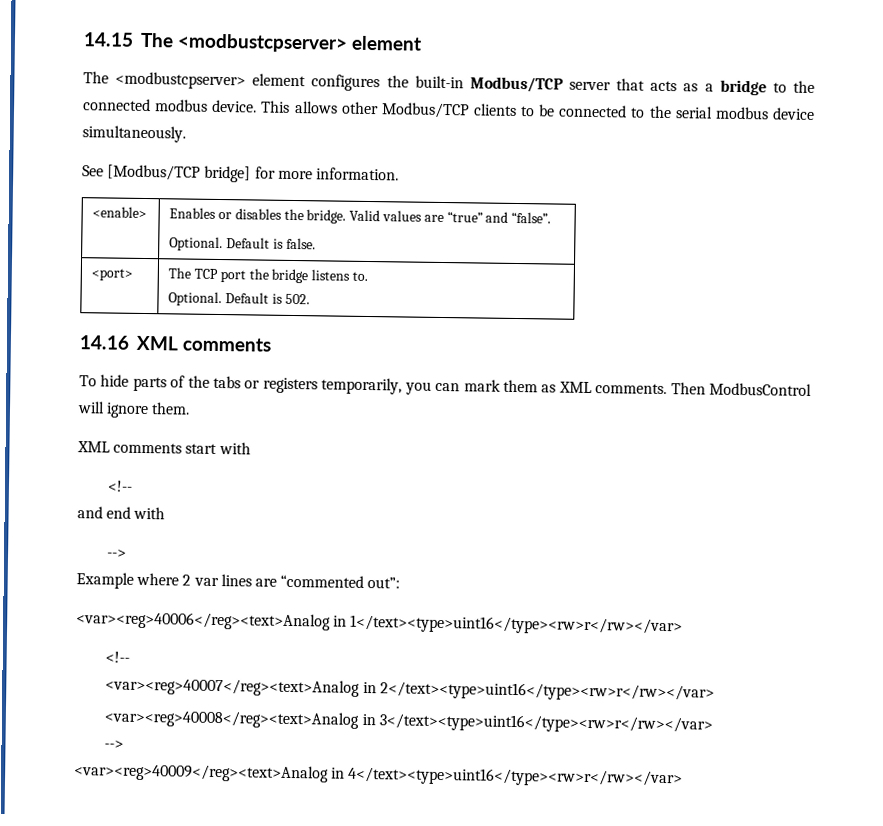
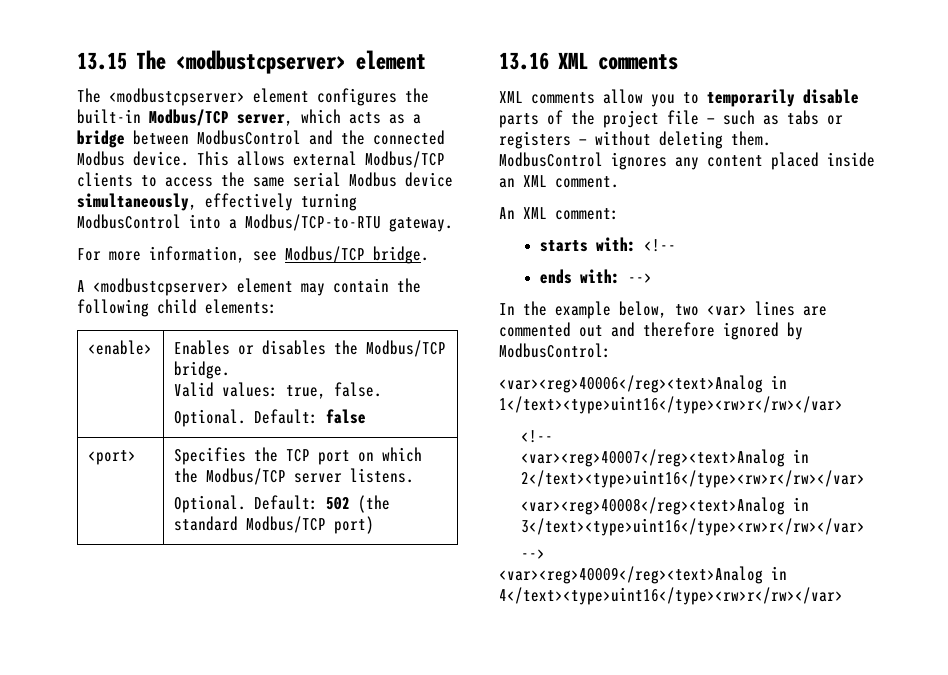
- 14.15 The <modbustcpserver> element
+ 13.15 The <modbustcpserver> element
- The <modbustcpserver> element configures the built-in Modbus/TCP server that acts as a bridge to the connected modbus device.
+ The <modbustcpserver> element configures the built-in Modbus/TCP server, which acts as a bridge between ModbusControl and the connected Modbus device.
- This allows other Modbus/TCP clients to be connected to the serial modbus device simultaneously.
- See [Modbus/TCP bridge] for more information.
+ This allows external Modbus/TCP clients to access the same serial Modbus device simultaneously, effectively turning ModbusControl into a Modbus/TCP-to-RTU gateway.
+ For more information, see Modbus/TCP bridge.
+ A <modbustcpserver> element may contain the following child elements:
- <enable> | Enables or disables the bridge. Valid values are “true” and “false”.
- Optional. Default is false.
- <port> | The TCP port the bridge listens to.
- Optional. Default is 502.
- 14.16 XML comments
- To hide parts of the tabs or registers temporarily, you can mark them as XML comments. Then ModbusControl will ignore them.
- XML comments start with
- <!--
- and end with
- -->
- Example where 2 var lines are “commented out”:
+ <enable> | Enables or disables the Modbus/TCP bridge.
+ Valid values: true, false.
+ Optional. Default: false
+ <port> | Specifies the TCP port on which the Modbus/TCP server listens.
+ Optional. Default: 502 (the standard Modbus/TCP port)
+ 13.16 XML comments
+ XML comments allow you to temporarily disable parts of the project file — such as tabs or registers — without deleting them. ModbusControl ignores any content placed inside an XML comment.
+ An XML comment:
+ starts with: <!--
+ ends with: -->
+ In the example below, two <var> lines are commented out and therefore ignored by ModbusControl:

